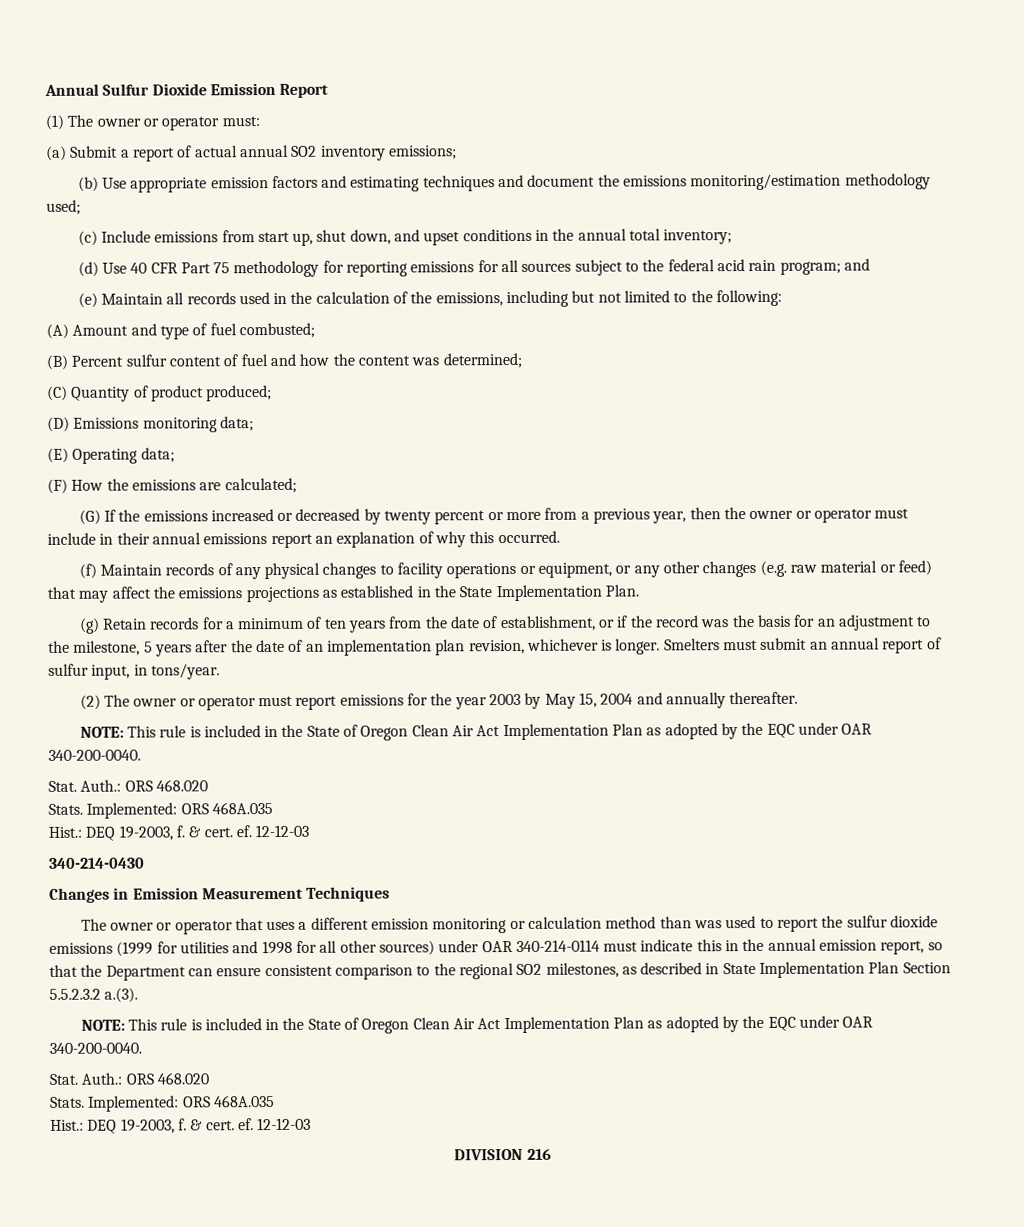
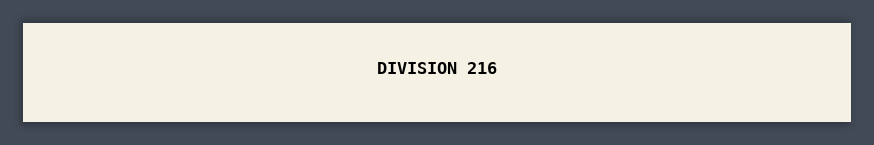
- Annual Sulfur Dioxide Emission Report
- (1) The owner or operator must:
- (a) Submit a report of actual annual SO2 inventory emissions;
- (b) Use appropriate emission factors and estimating techniques and document the emissions monitoring/estimation methodology used;
- (c) Include emissions from start up, shut down, and upset conditions in the annual total inventory;
- (d) Use 40 CFR Part 75 methodology for reporting emissions for all sources subject to the federal acid rain program; and
- (e) Maintain all records used in the calculation of the emissions, including but not limited to the following:
- (A) Amount and type of fuel combusted;
- (B) Percent sulfur content of fuel and how the content was determined;
- (C) Quantity of product produced;
- (D) Emissions monitoring data;
- (E) Operating data;
- (F) How the emissions are calculated;
- (G) If the emissions increased or decreased by twenty percent or more from a previous year, then the owner or operator must include in their annual emissions report an explanation of why this occurred.
- (f) Maintain records of any physical changes to facility operations or equipment, or any other changes (e.g. raw material or feed) that may affect the emissions projections as established in the State Implementation Plan.
- (g) Retain records for a minimum of ten years from the date of establishment, or if the record was the basis for an adjustment to the milestone, 5 years after the date of an implementation plan revision, whichever is longer. Smelters must submit an annual report of sulfur input, in tons/year.
- (2) The owner or operator must report emissions for the year 2003 by May 15, 2004 and annually thereafter.
- NOTE: This rule is included in the State of Oregon Clean Air Act Implementation Plan as adopted by the EQC under OAR 340-200-0040.
- Stat. Auth.: ORS 468.020
- Stats. Implemented: ORS 468A.035
- Hist.: DEQ 19-2003, f. & cert. ef. 12-12-03
- 340-214-0430
- Changes in Emission Measurement Techniques
- The owner or operator that uses a different emission monitoring or calculation method than was used to report the sulfur dioxide emissions (1999 for utilities and 1998 for all other sources) under OAR 340-214-0114 must indicate this in the annual emission report, so that the Department can ensure consistent comparison to the regional SO2 milestones, as described in State Implementation Plan Section 5.5.2.3.2 a.(3).
- NOTE: This rule is included in the State of Oregon Clean Air Act Implementation Plan as adopted by the EQC under OAR 340-200-0040.
- Stat. Auth.: ORS 468.020
- Stats. Implemented: ORS 468A.035
- Hist.: DEQ 19-2003, f. & cert. ef. 12-12-03

